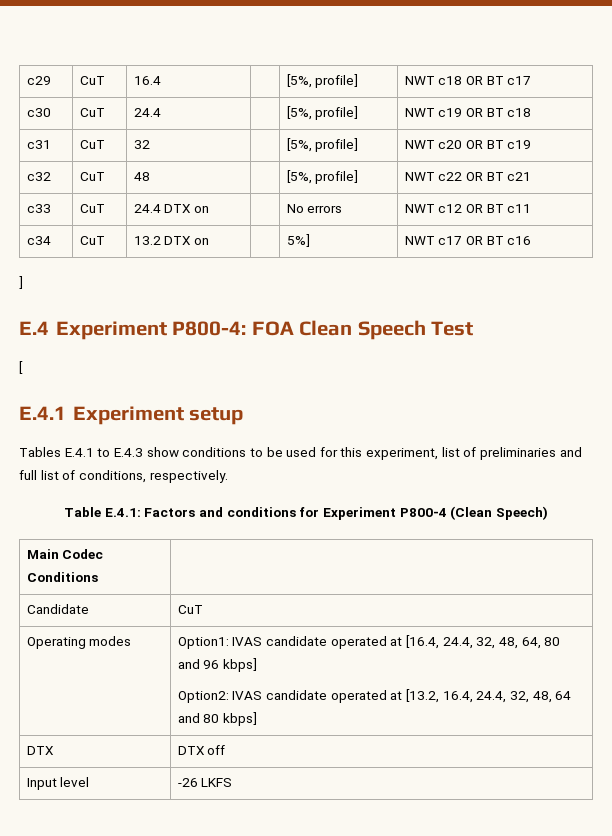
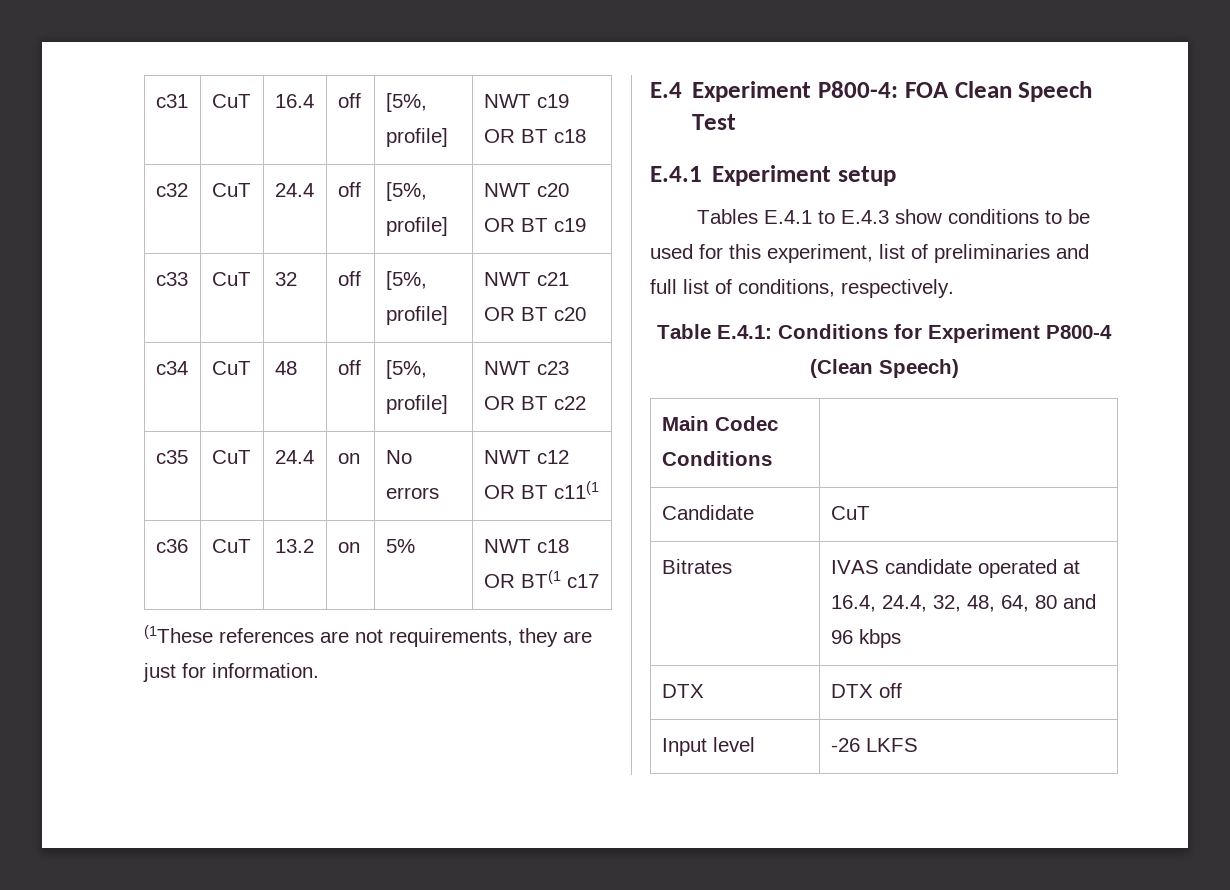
- c29 | CuT | 16.4 | | [5%, profile] | NWT c18 OR BT c17
- c30 | CuT | 24.4 | | [5%, profile] | NWT c19 OR BT c18
+ c31 | CuT | 16.4 | off | [5%, profile] | NWT c19 OR BT c18
- c31 | CuT | 32 | | [5%, profile] | NWT c20 OR BT c19
+ c32 | CuT | 24.4 | off | [5%, profile] | NWT c20 OR BT c19
- c32 | CuT | 48 | | [5%, profile] | NWT c22 OR BT c21
- c33 | CuT | 24.4 DTX on | | No errors | NWT c12 OR BT c11
- c34 | CuT | 13.2 DTX on | | 5%] | NWT c17 OR BT c16
- ]
+ c33 | CuT | 32 | off | [5%, profile] | NWT c21 OR BT c20
+ c34 | CuT | 48 | off | [5%, profile] | NWT c23 OR BT c22
+ c35 | CuT | 24.4 | on | No errors | NWT c12 OR BT c11(1
+ c36 | CuT | 13.2 | on | 5% | NWT c18 OR BT(1 c17
+ (1These references are not requirements, they are just for information.
- [
- Table E.4.1: Factors and conditions for Experiment P800-4 (Clean Speech)
+ Table E.4.1: Conditions for Experiment P800-4 (Clean Speech)
- Operating modes | Option1: IVAS candidate operated at [16.4, 24.4, 32, 48, 64, 80 and 96 kbps]
- Option2: IVAS candidate operated at [13.2, 16.4, 24.4, 32, 48, 64 and 80 kbps]
+ Bitrates | IVAS candidate operated at 16.4, 24.4, 32, 48, 64, 80 and 96 kbps

